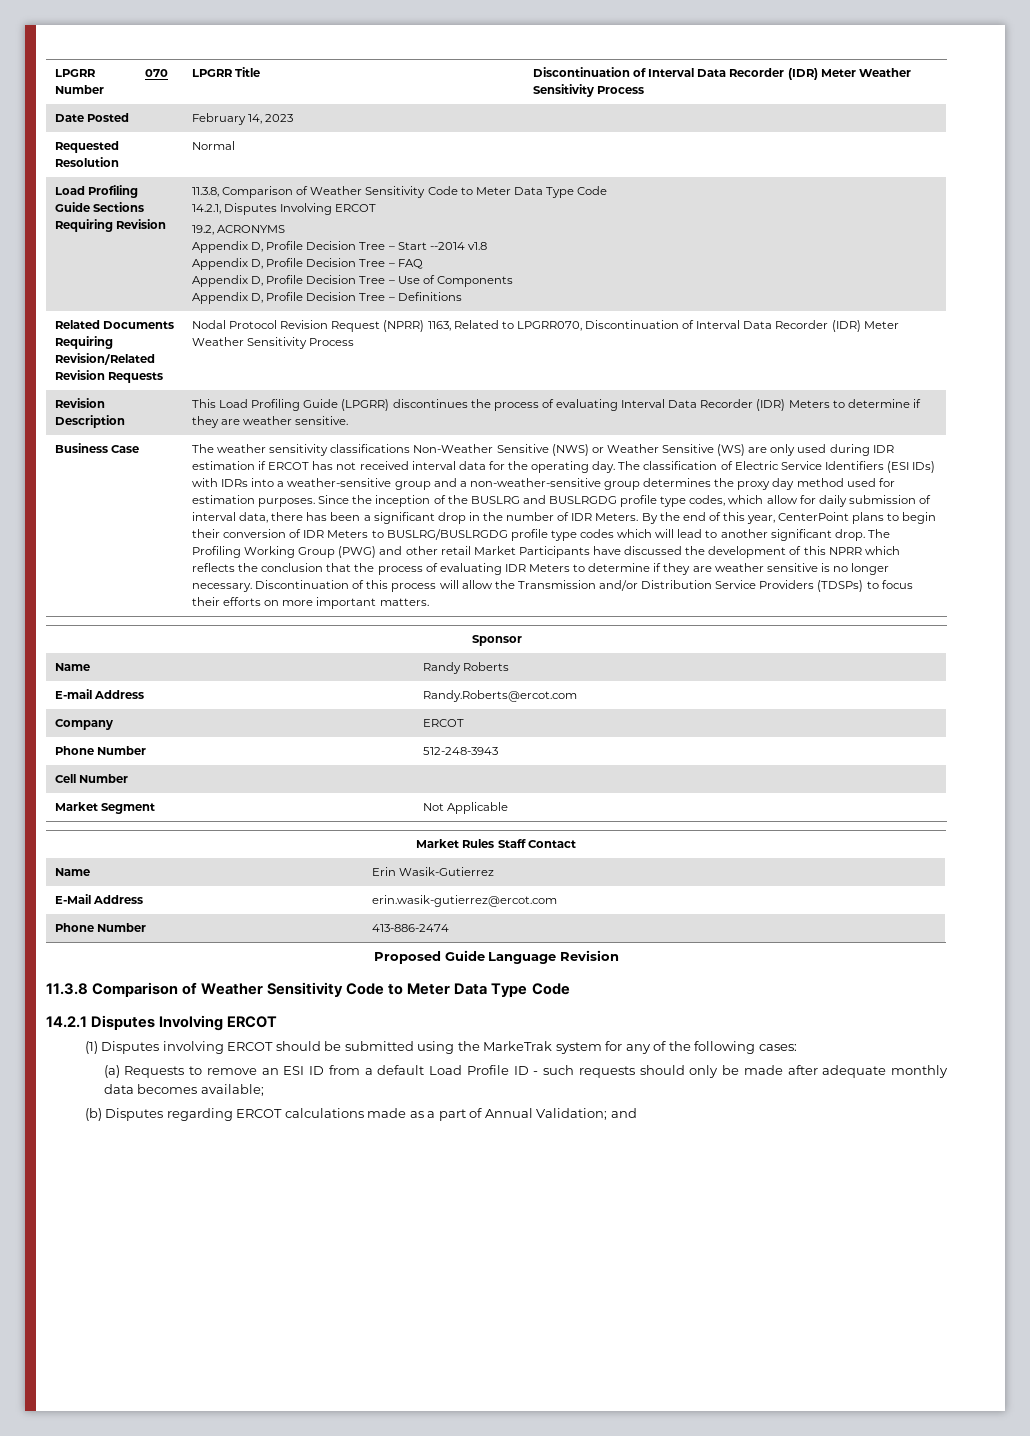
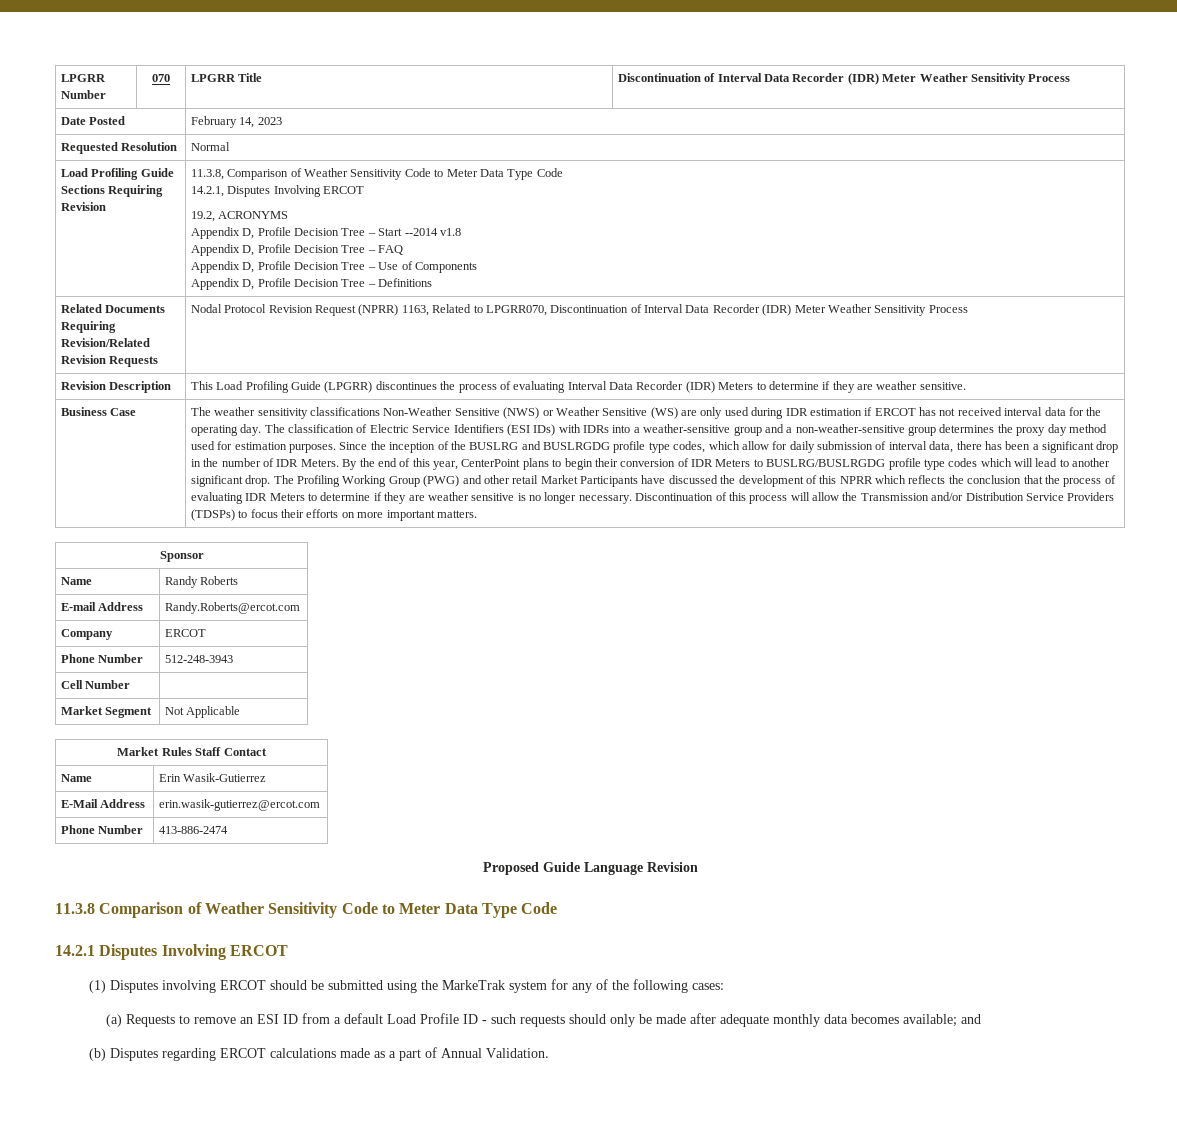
- (a) Requests to remove an ESI ID from a default Load Profile ID - such requests should only be made after adequate monthly data becomes available;
+ (a) Requests to remove an ESI ID from a default Load Profile ID - such requests should only be made after adequate monthly data becomes available; and
- (b) Disputes regarding ERCOT calculations made as a part of Annual Validation; and
+ (b) Disputes regarding ERCOT calculations made as a part of Annual Validation.

